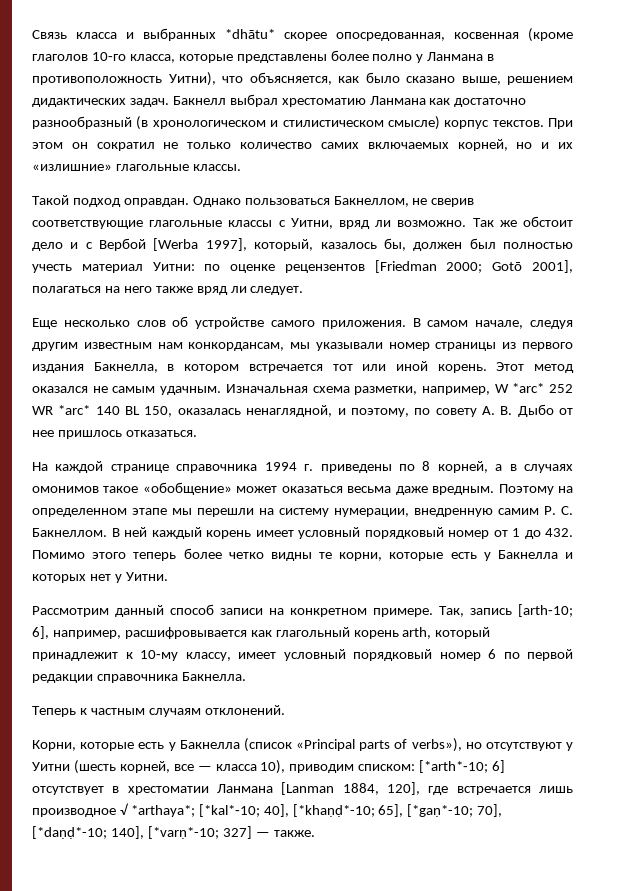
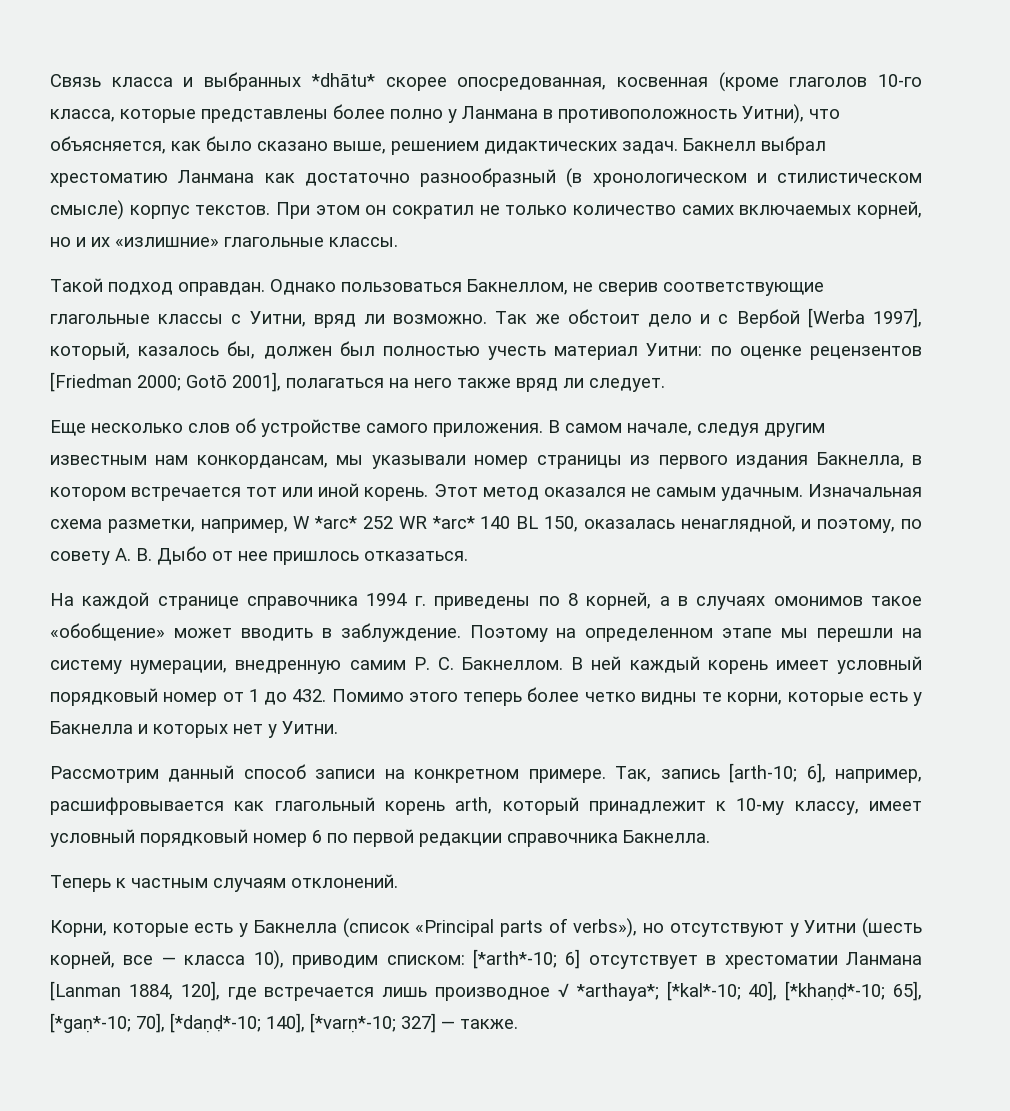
- На каждой странице справочника 1994 г. приведены по 8 корней, а в случаях омонимов такое «обобщение» может оказаться весьма даже вредным.
+ На каждой странице справочника 1994 г. приведены по 8 корней, а в случаях омонимов такое «обобщение» может вводить в заблуждение.

